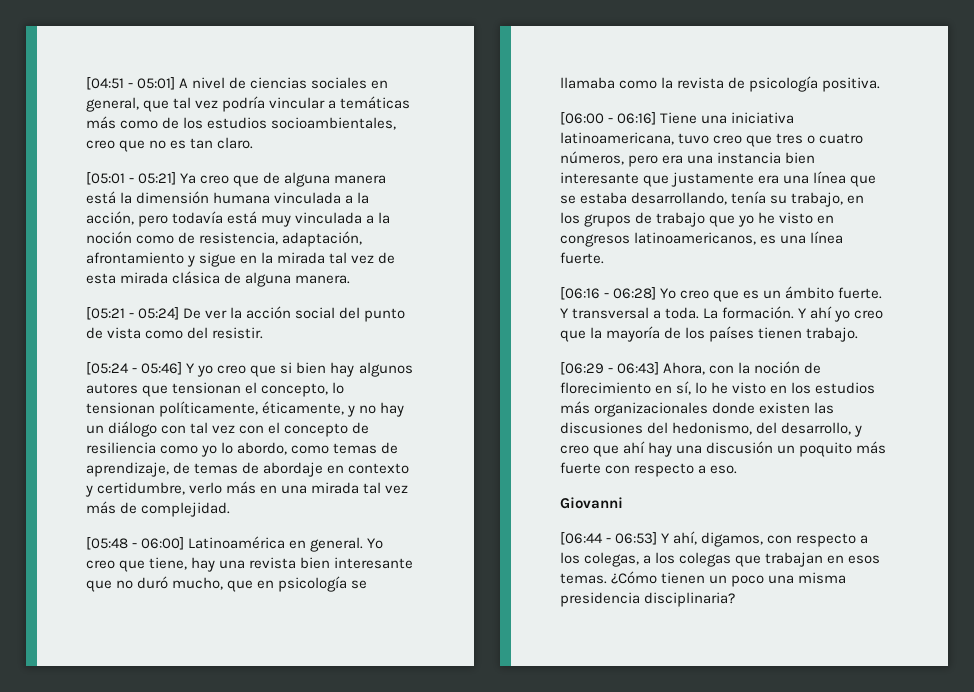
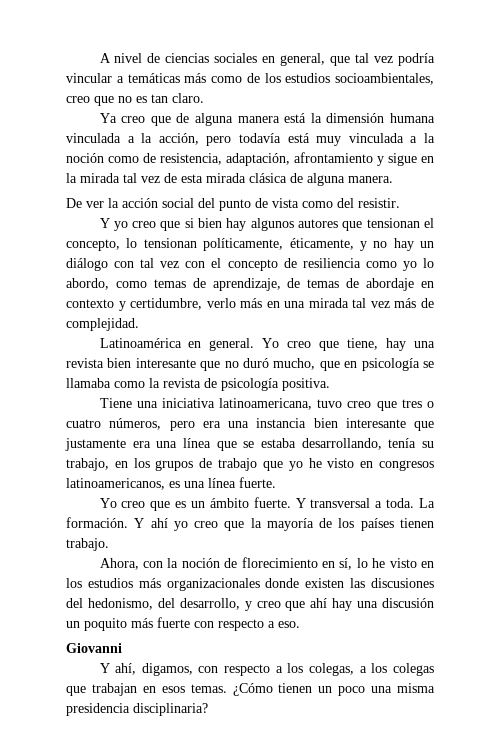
- [04:51 - 05:01] A nivel de ciencias sociales en general, que tal vez podría vincular a temáticas más como de los estudios socioambientales, creo que no es tan claro.
+ A nivel de ciencias sociales en general, que tal vez podría vincular a temáticas más como de los estudios socioambientales, creo que no es tan claro.
- [05:01 - 05:21] Ya creo que de alguna manera está la dimensión humana vinculada a la acción, pero todavía está muy vinculada a la noción como de resistencia, adaptación, afrontamiento y sigue en la mirada tal vez de esta mirada clásica de alguna manera.
+ Ya creo que de alguna manera está la dimensión humana vinculada a la acción, pero todavía está muy vinculada a la noción como de resistencia, adaptación, afrontamiento y sigue en la mirada tal vez de esta mirada clásica de alguna manera.
- [05:21 - 05:24] De ver la acción social del punto de vista como del resistir.
+ De ver la acción social del punto de vista como del resistir.
- [05:24 - 05:46] Y yo creo que si bien hay algunos autores que tensionan el concepto, lo tensionan políticamente, éticamente, y no hay un diálogo con tal vez con el concepto de resiliencia como yo lo abordo, como temas de aprendizaje, de temas de abordaje en contexto y certidumbre, verlo más en una mirada tal vez más de complejidad.
+ Y yo creo que si bien hay algunos autores que tensionan el concepto, lo tensionan políticamente, éticamente, y no hay un diálogo con tal vez con el concepto de resiliencia como yo lo abordo, como temas de aprendizaje, de temas de abordaje en contexto y certidumbre, verlo más en una mirada tal vez más de complejidad.
- [05:48 - 06:00] Latinoamérica en general.
+ Latinoamérica en general.
- [06:00 - 06:16] Tiene una iniciativa latinoamericana, tuvo creo que tres o cuatro números, pero era una instancia bien interesante que justamente era una línea que se estaba desarrollando, tenía su trabajo, en los grupos de trabajo que yo he visto en congresos latinoamericanos, es una línea fuerte.
+ Tiene una iniciativa latinoamericana, tuvo creo que tres o cuatro números, pero era una instancia bien interesante que justamente era una línea que se estaba desarrollando, tenía su trabajo, en los grupos de trabajo que yo he visto en congresos latinoamericanos, es una línea fuerte.
- [06:16 - 06:28] Yo creo que es un ámbito fuerte.
+ Yo creo que es un ámbito fuerte.
- [06:29 - 06:43] Ahora, con la noción de florecimiento en sí, lo he visto en los estudios más organizacionales donde existen las discusiones del hedonismo, del desarrollo, y creo que ahí hay una discusión un poquito más fuerte con respecto a eso.
+ Ahora, con la noción de florecimiento en sí, lo he visto en los estudios más organizacionales donde existen las discusiones del hedonismo, del desarrollo, y creo que ahí hay una discusión un poquito más fuerte con respecto a eso.
- [06:44 - 06:53] Y ahí, digamos, con respecto a los colegas, a los colegas que trabajan en esos temas.
+ Y ahí, digamos, con respecto a los colegas, a los colegas que trabajan en esos temas.

